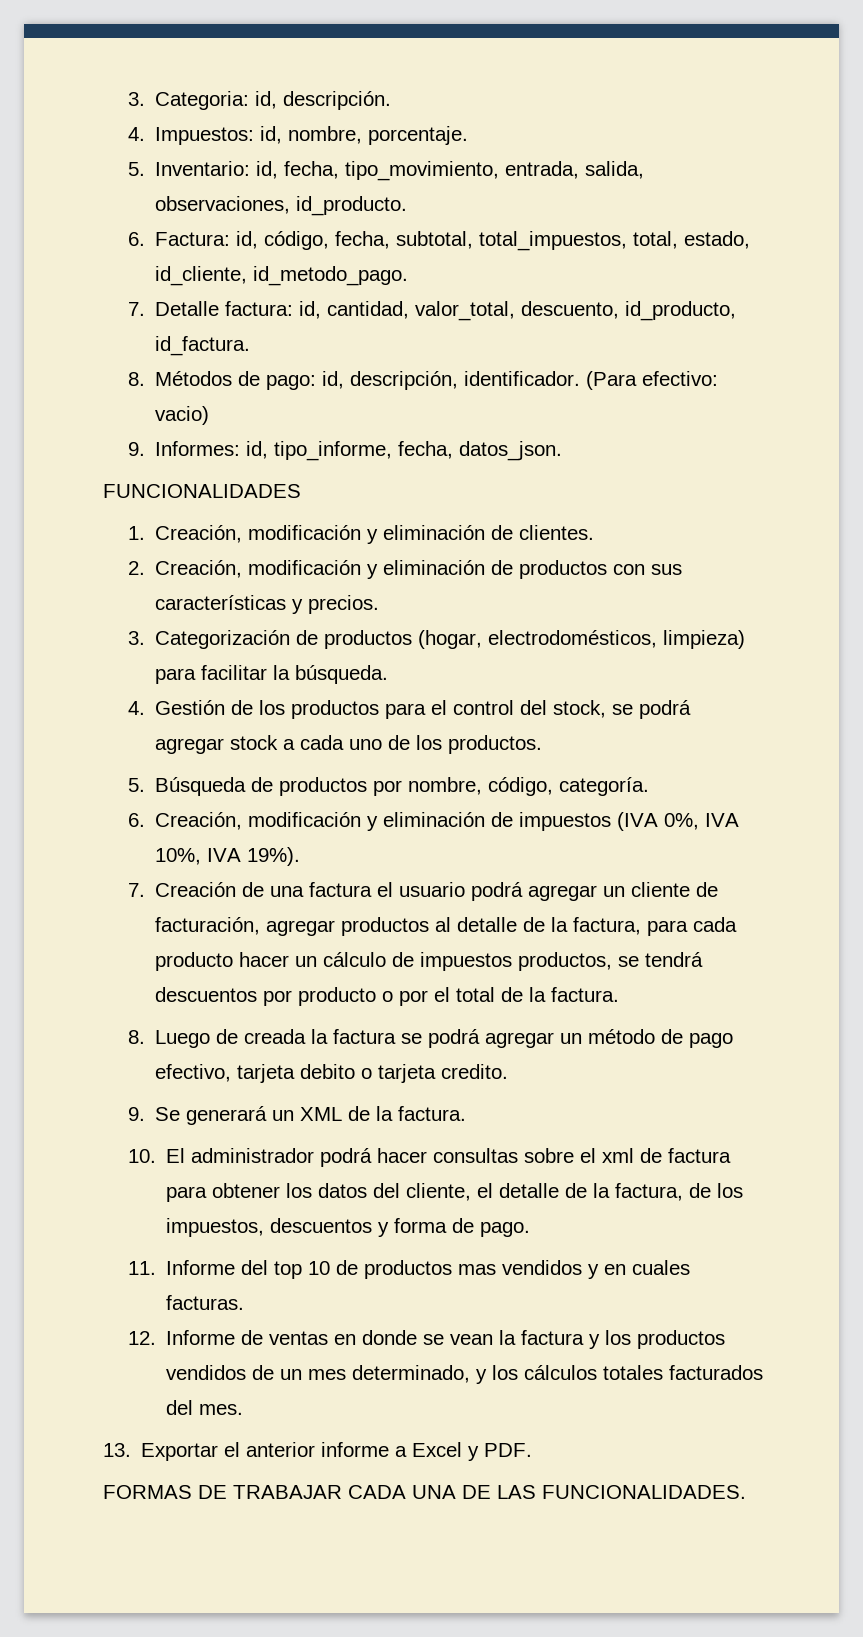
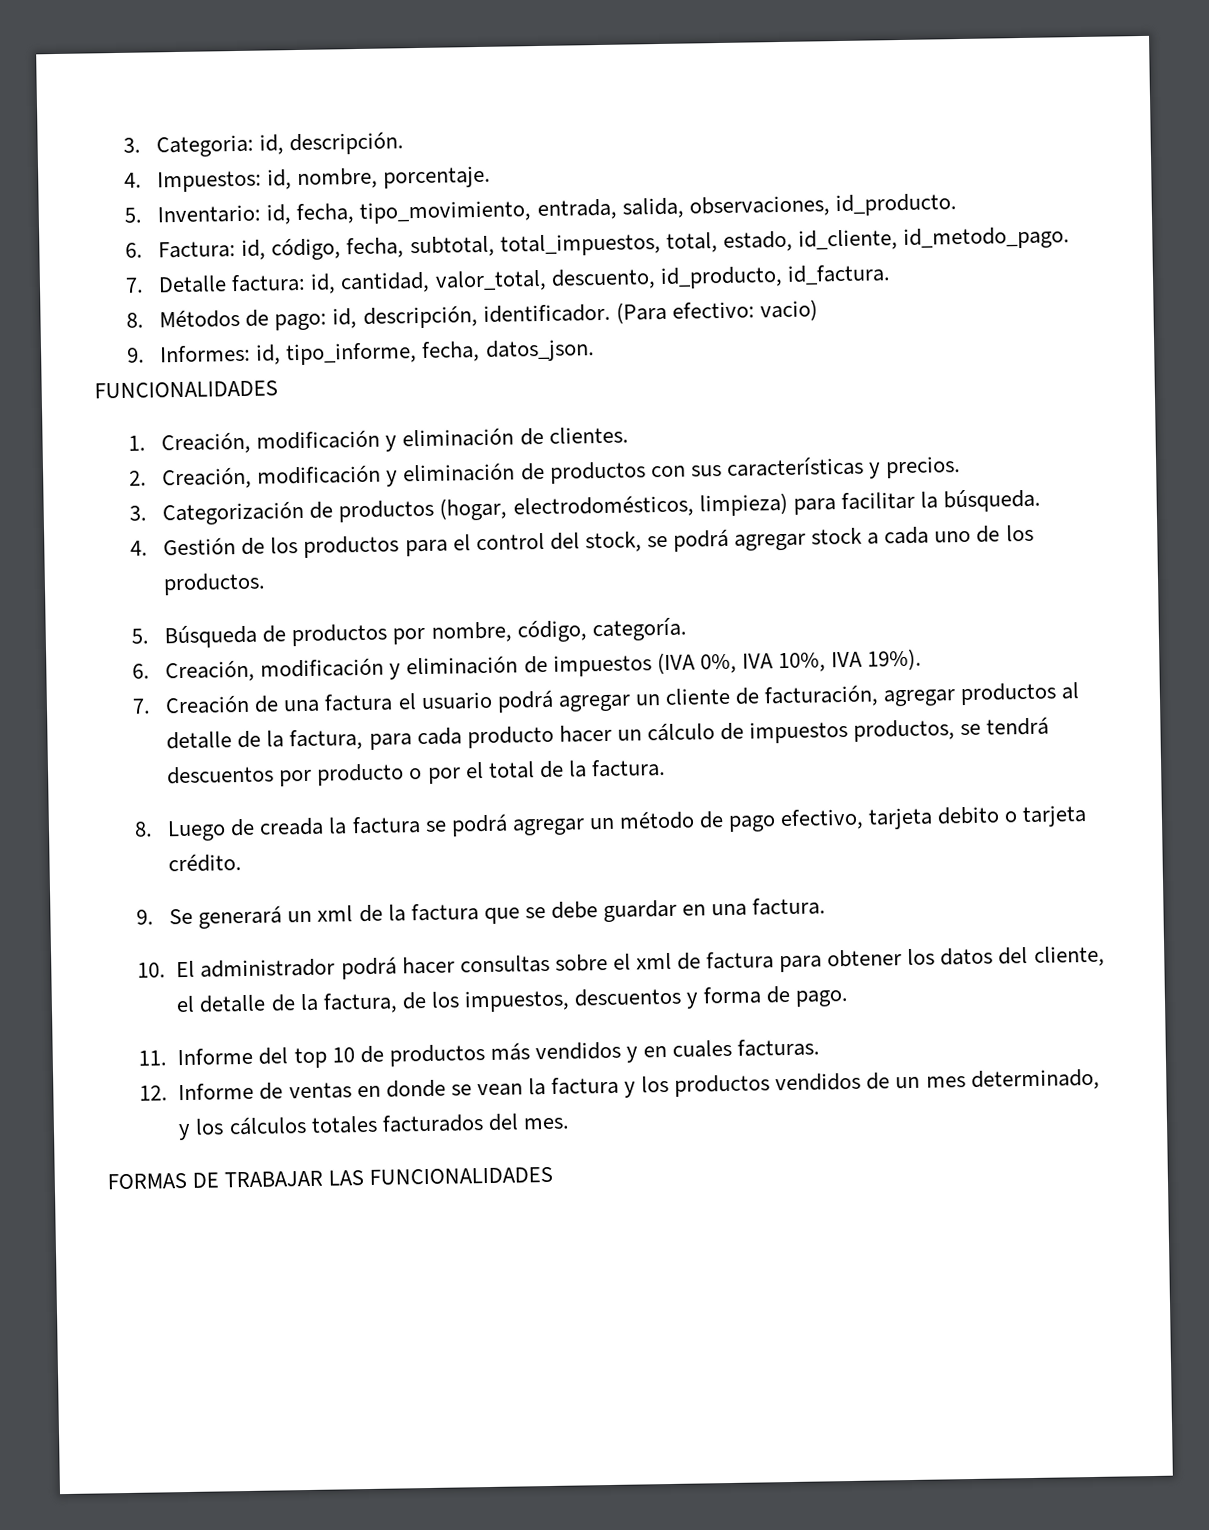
- 8. Luego de creada la factura se podrá agregar un método de pago efectivo, tarjeta debito o tarjeta credito.
+ 8. Luego de creada la factura se podrá agregar un método de pago efectivo, tarjeta debito o tarjeta crédito.
- 9. Se generará un XML de la factura.
+ 9. Se generará un xml de la factura que se debe guardar en una factura.
- 11. Informe del top 10 de productos mas vendidos y en cuales facturas.
+ 11. Informe del top 10 de productos más vendidos y en cuales facturas.
- 13. Exportar el anterior informe a Excel y PDF.
- FORMAS DE TRABAJAR CADA UNA DE LAS FUNCIONALIDADES.
+ FORMAS DE TRABAJAR LAS FUNCIONALIDADES

